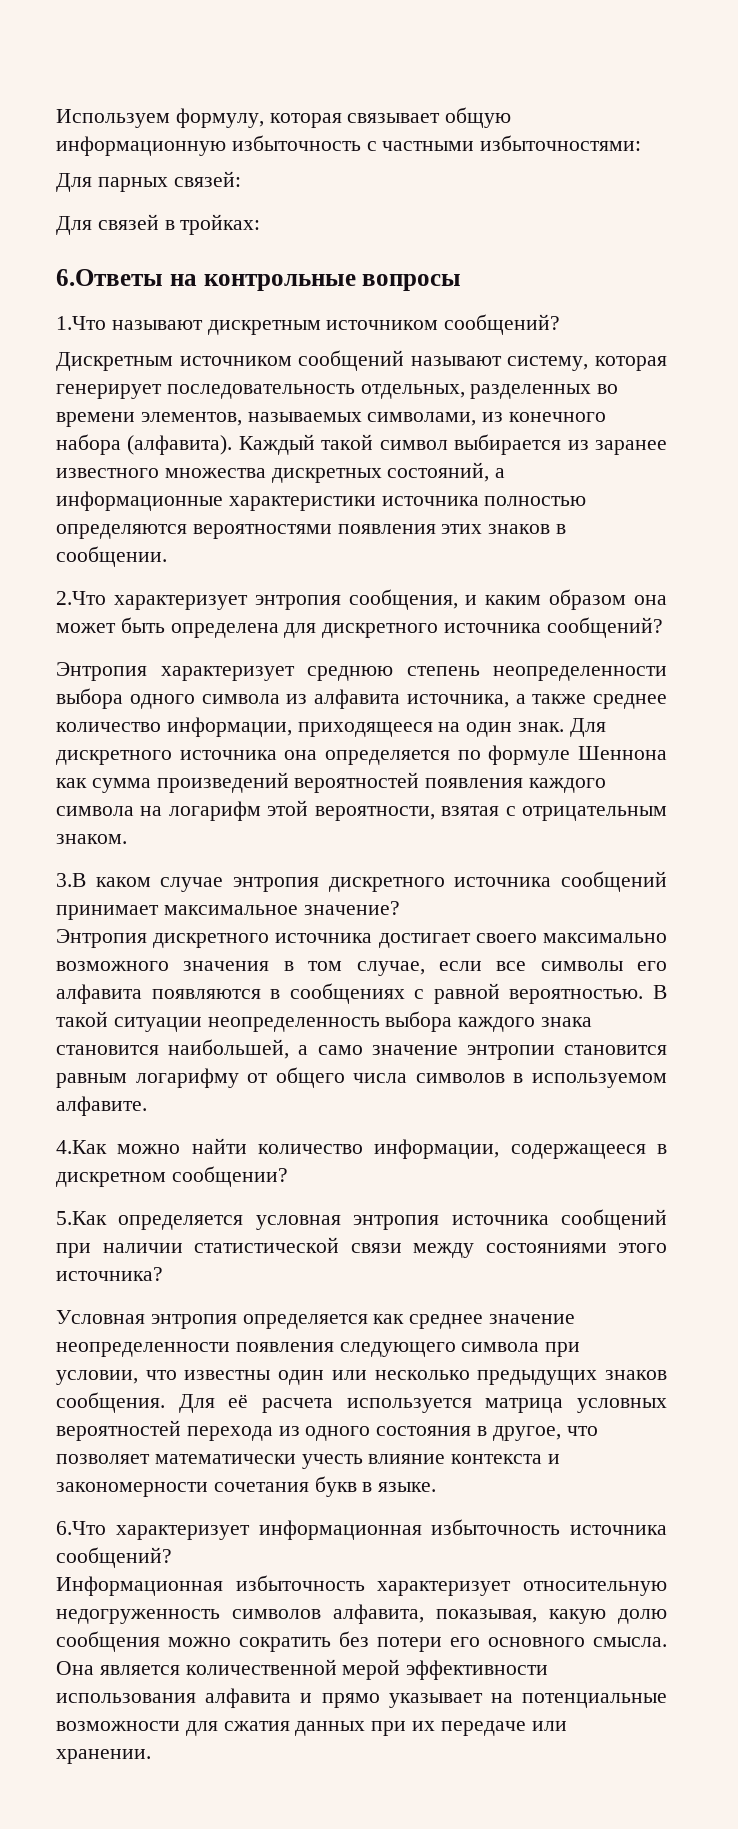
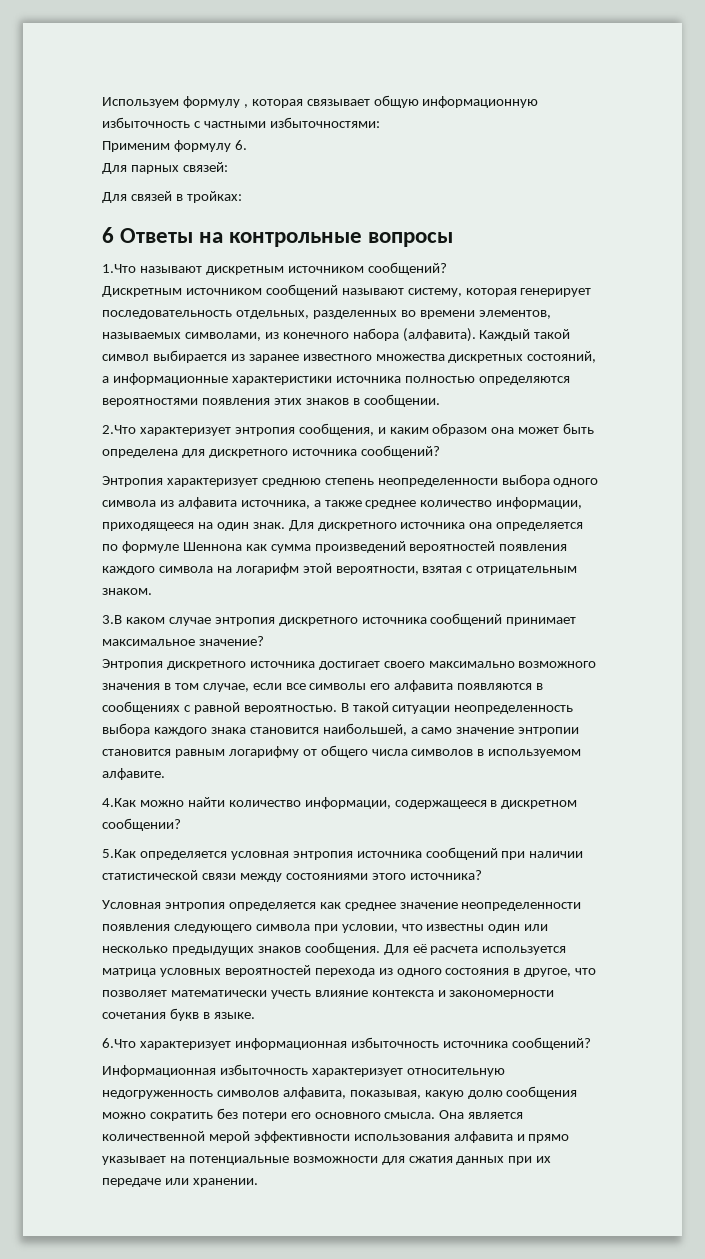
- Используем формулу, которая связывает общую информационную избыточность с частными избыточностями:
+ Используем формулу , которая связывает общую информационную избыточность с частными избыточностями:
+ Применим формулу 6.
- 6.Ответы на контрольные вопросы
+ 6 Ответы на контрольные вопросы

